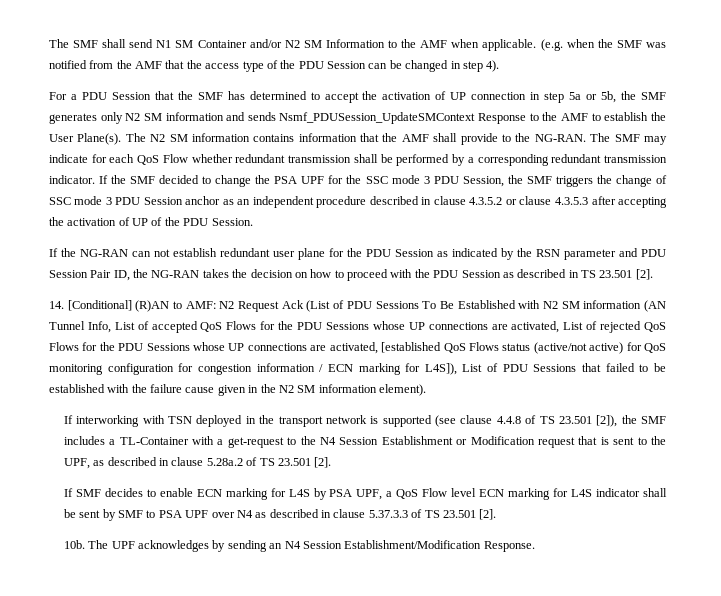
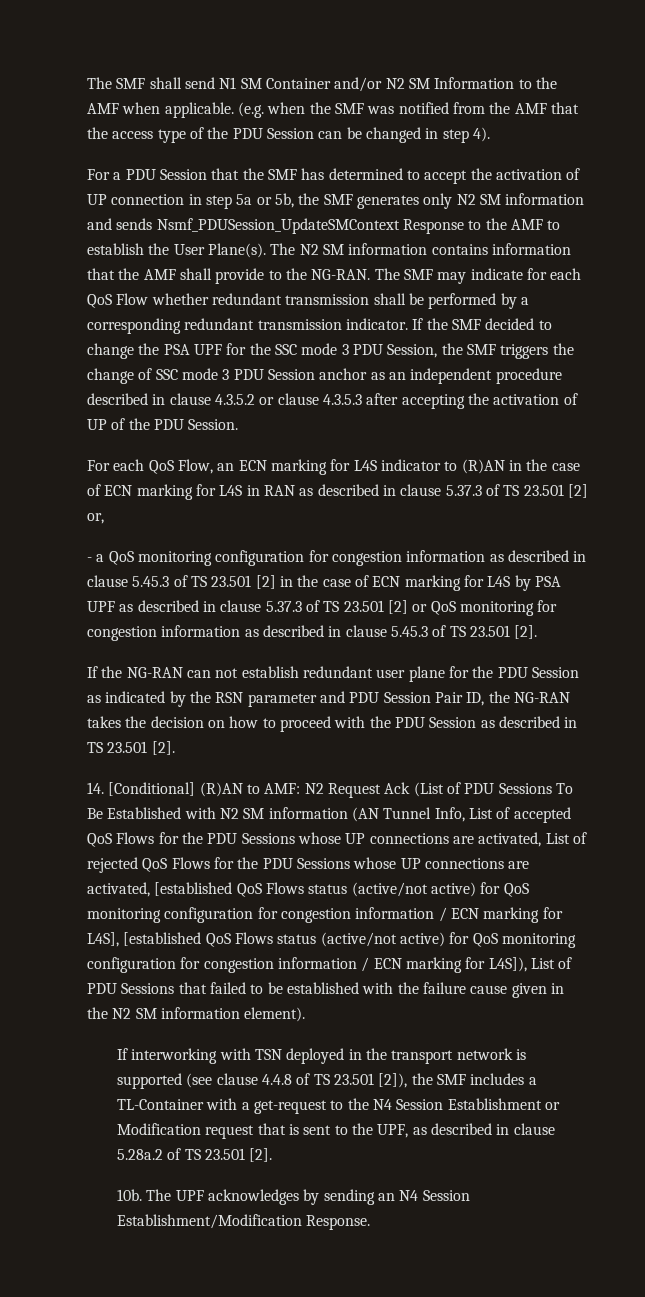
+ For each QoS Flow, an ECN marking for L4S indicator to (R)AN in the case of ECN marking for L4S in RAN as described in clause 5.37.3 of TS 23.501 [2] or,
+ - a QoS monitoring configuration for congestion information as described in clause 5.45.3 of TS 23.501 [2] in the case of ECN marking for L4S by PSA UPF as described in clause 5.37.3 of TS 23.501 [2] or QoS monitoring for congestion information as described in clause 5.45.3 of TS 23.501 [2].
- N2 Request Ack (List of PDU Sessions To Be Established with N2 SM information (AN Tunnel Info, List of accepted QoS Flows for the PDU Sessions whose UP connections are activated, List of rejected QoS Flows for the PDU Sessions whose UP connections are activated, [established QoS Flows status (active/not active) for QoS monitoring configuration for congestion information / ECN marking for L4S]), List of PDU Sessions that failed to be established with the failure cause given in the N2 SM information element).
+ N2 Request Ack (List of PDU Sessions To Be Established with N2 SM information (AN Tunnel Info, List of accepted QoS Flows for the PDU Sessions whose UP connections are activated, List of rejected QoS Flows for the PDU Sessions whose UP connections are activated, [established QoS Flows status (active/not active) for QoS monitoring configuration for congestion information / ECN marking for L4S], [established QoS Flows status (active/not active) for QoS monitoring configuration for congestion information / ECN marking for L4S]), List of PDU Sessions that failed to be established with the failure cause given in the N2 SM information element).
- If SMF decides to enable ECN marking for L4S by PSA UPF, a QoS Flow level ECN marking for L4S indicator shall be sent by SMF to PSA UPF over N4 as described in clause 5.37.3.3 of TS 23.501 [2].

